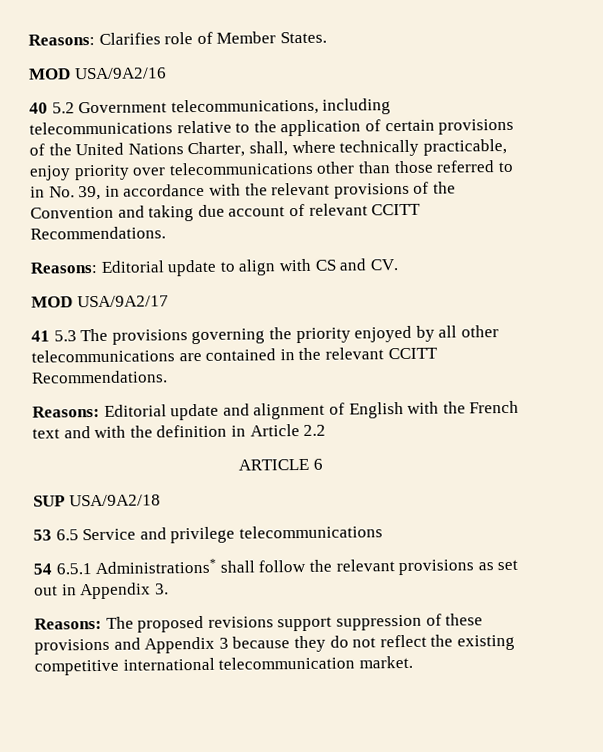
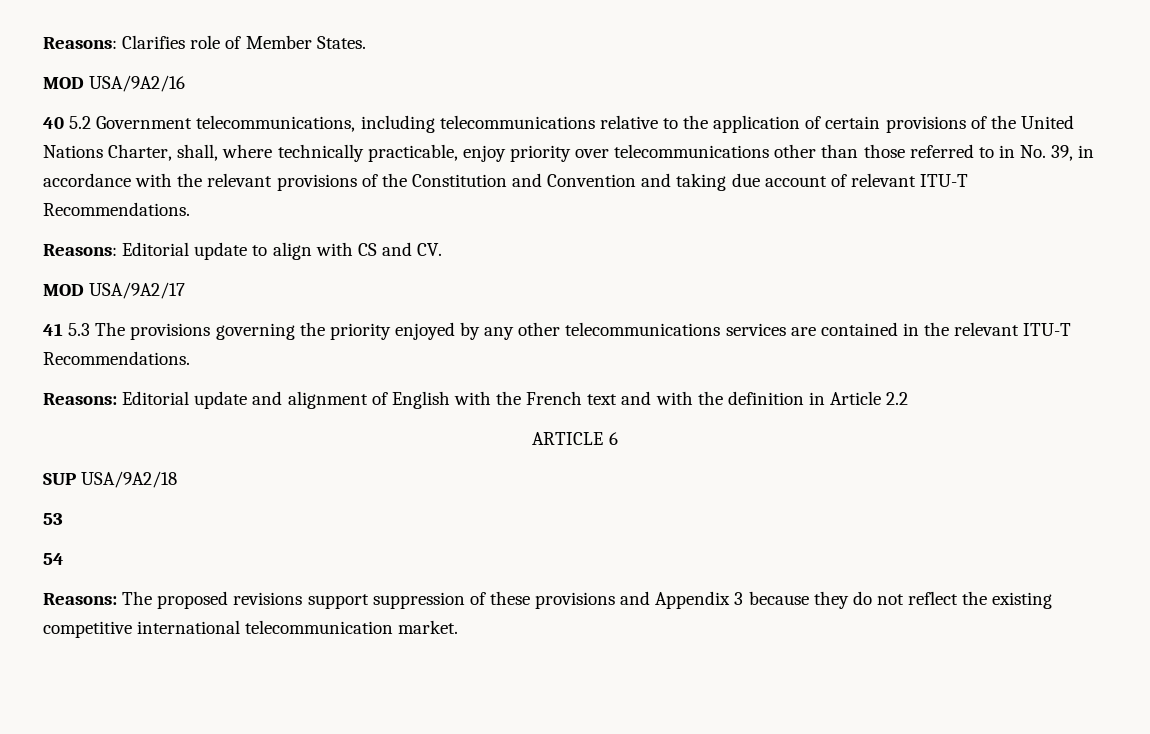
- 40 5.2 Government telecommunications, including telecommunications relative to the application of certain provisions of the United Nations Charter, shall, where technically practicable, enjoy priority over telecommunications other than those referred to in No. 39, in accordance with the relevant provisions of the Convention and taking due account of relevant CCITT Recommendations.
+ 40 5.2 Government telecommunications, including telecommunications relative to the application of certain provisions of the United Nations Charter, shall, where technically practicable, enjoy priority over telecommunications other than those referred to in No. 39, in accordance with the relevant provisions of the Constitution and Convention and taking due account of relevant ITU-T Recommendations.
- 41 5.3 The provisions governing the priority enjoyed by all other telecommunications are contained in the relevant CCITT Recommendations.
+ 41 5.3 The provisions governing the priority enjoyed by any other telecommunications services are contained in the relevant ITU-T Recommendations.
- 53 6.5 Service and privilege telecommunications
- 54 6.5.1 Administrations* shall follow the relevant provisions as set out in Appendix 3.
+ 53
+ 54

